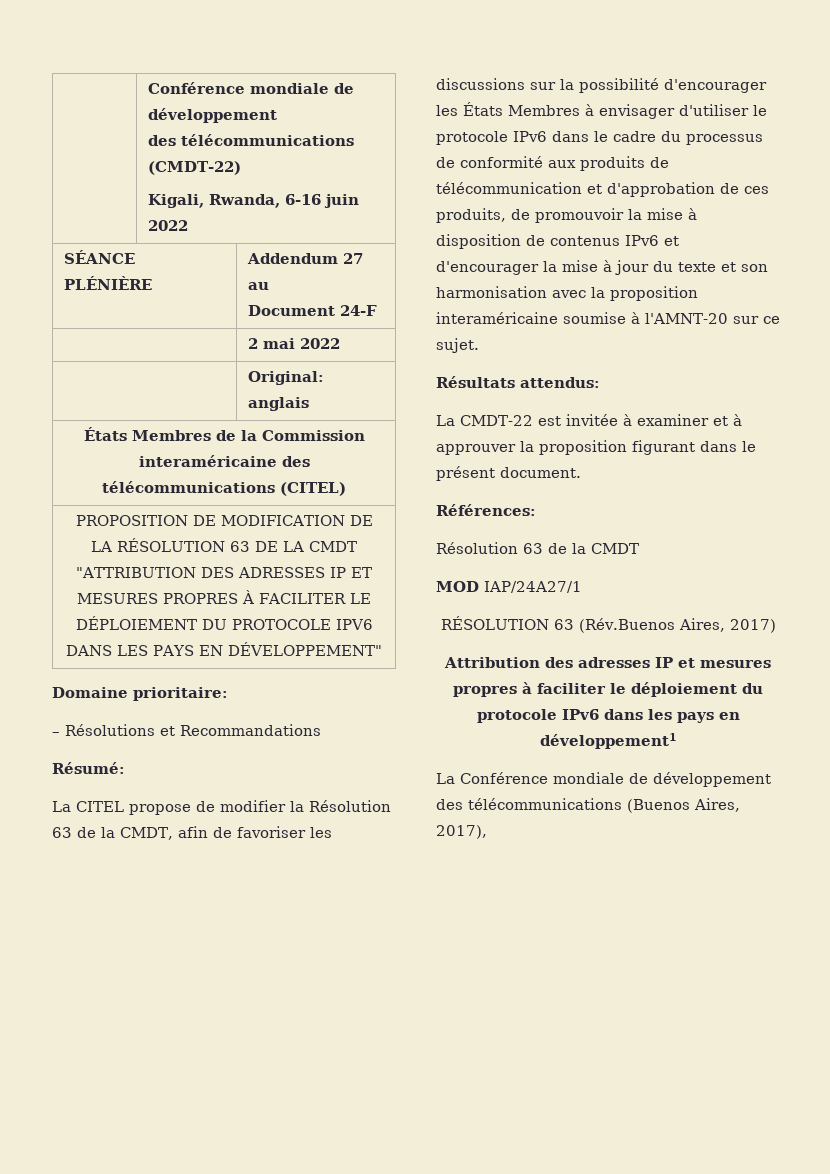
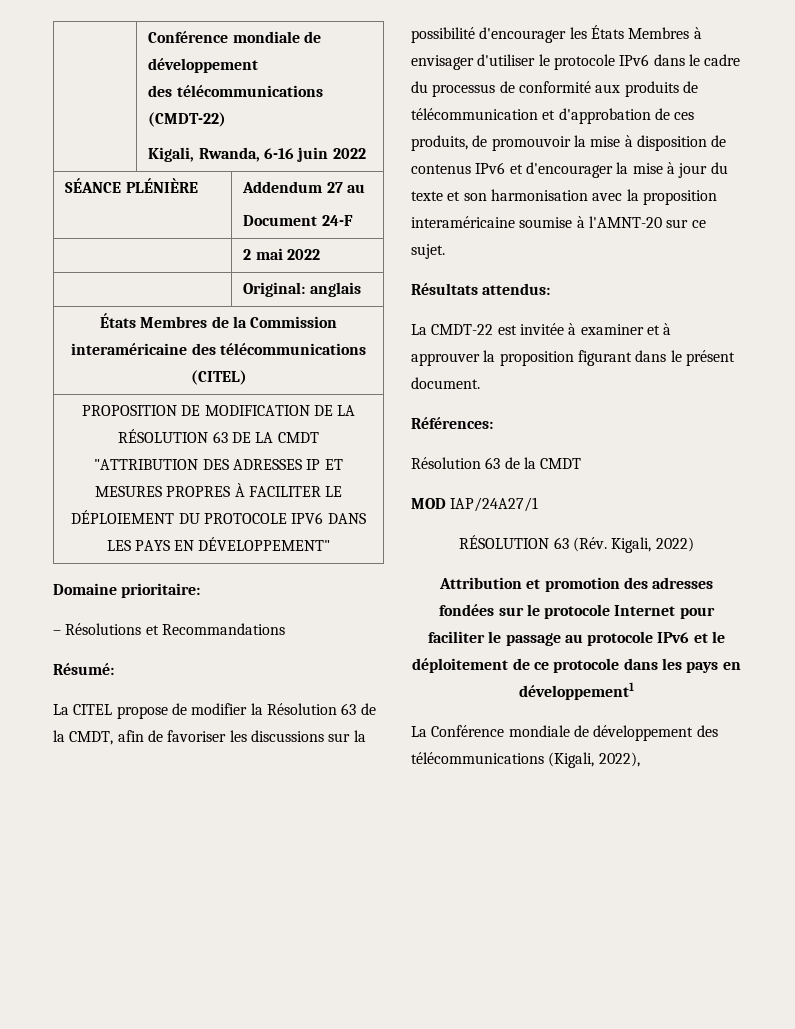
- RÉSOLUTION 63 (Rév.Buenos Aires, 2017)
- Attribution des adresses IP et mesures propres à faciliter le déploiement du protocole IPv6 dans les pays en développement1
+ RÉSOLUTION 63 (Rév. Kigali, 2022)
+ Attribution et promotion des adresses fondées sur le protocole Internet pour faciliter le passage au protocole IPv6 et le déploitement de ce protocole dans les pays en développement1
- La Conférence mondiale de développement des télécommunications (Buenos Aires, 2017),
+ La Conférence mondiale de développement des télécommunications (Kigali, 2022),

